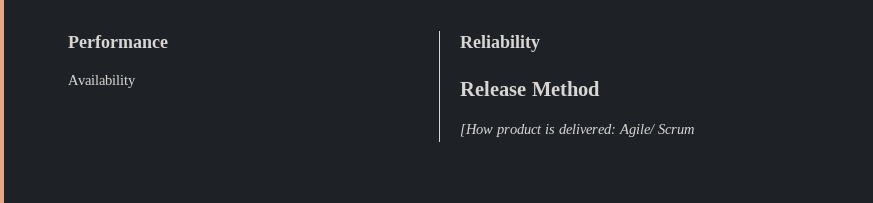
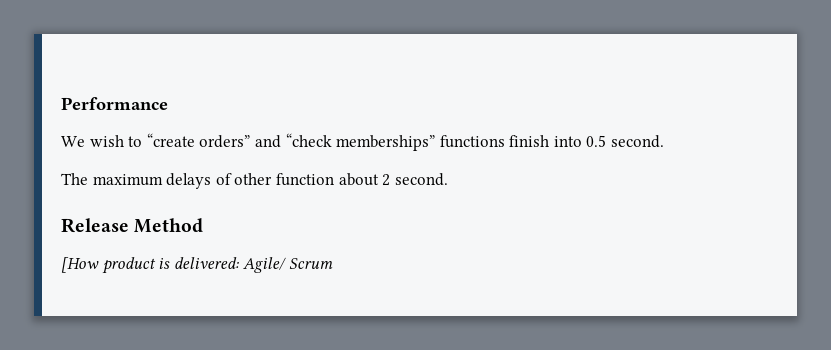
- Availability
- Reliability
+ We wish to “create orders” and “check memberships” functions finish into 0.5 second.
+ The maximum delays of other function about 2 second.

